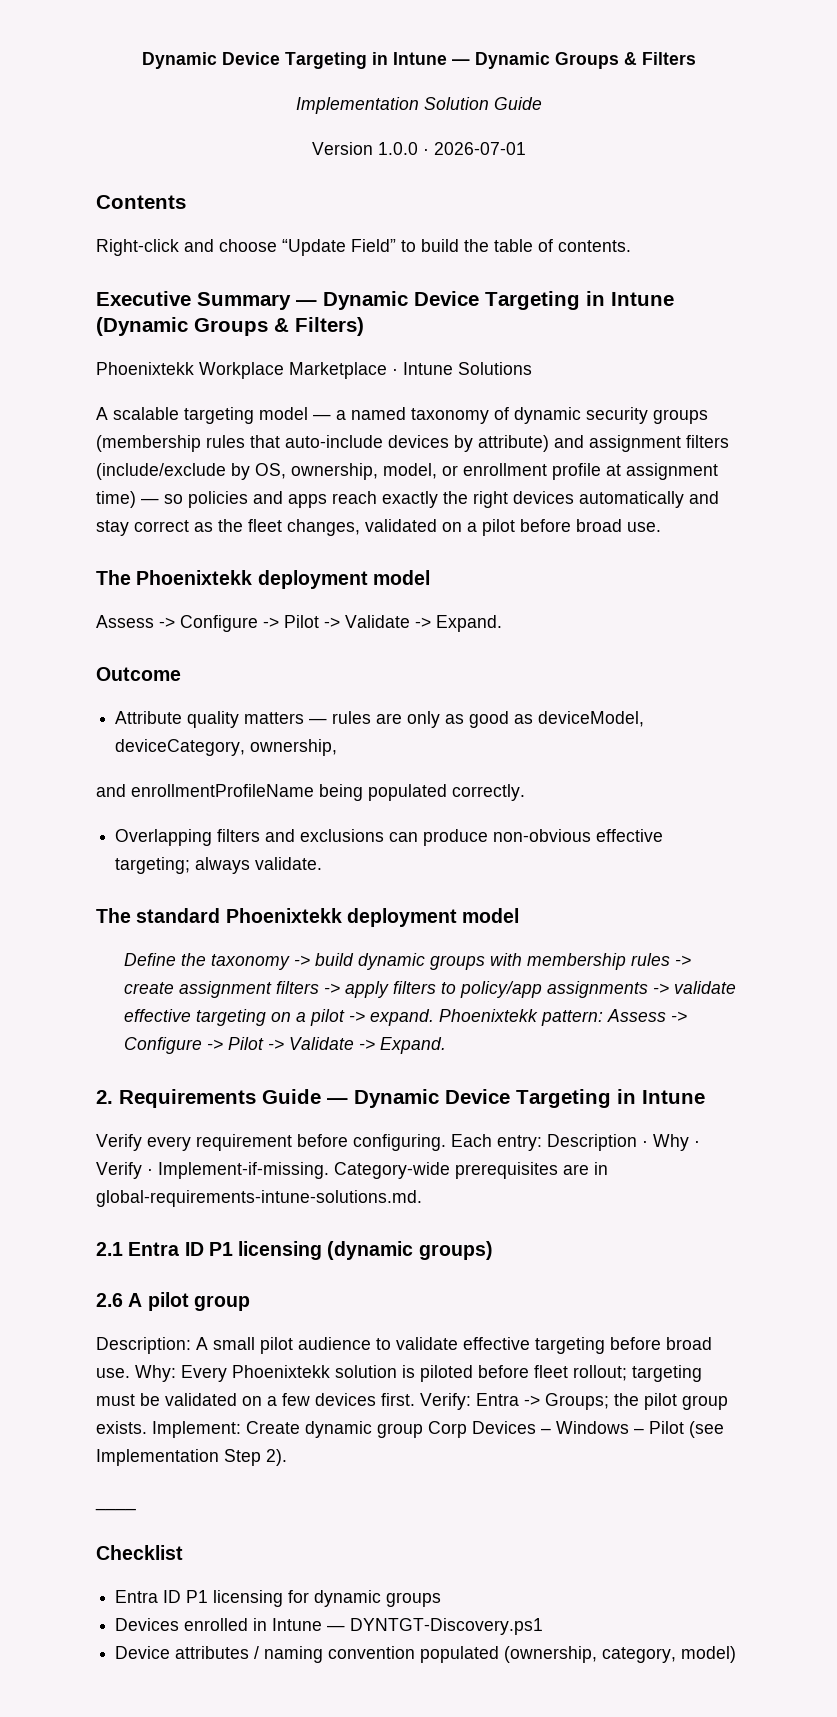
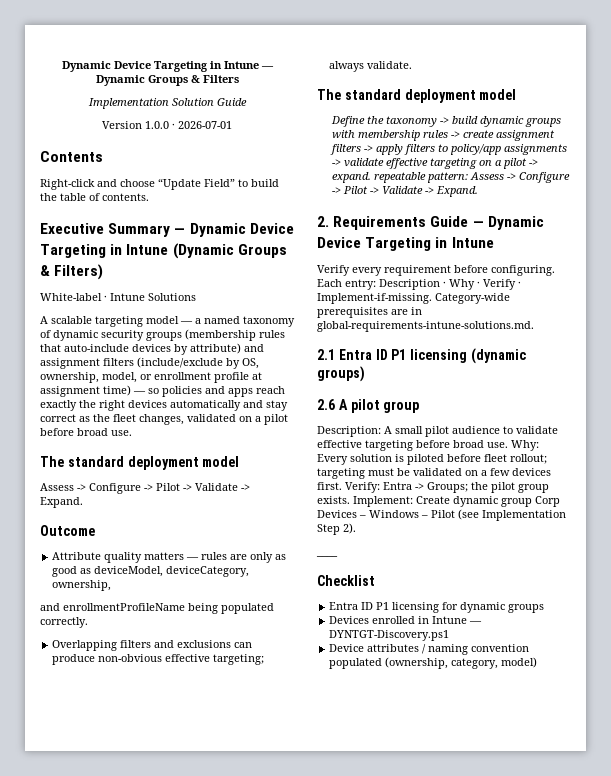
- Phoenixtekk Workplace Marketplace · Intune Solutions
+ White-label · Intune Solutions
  A scalable targeting model — a named taxonomy of dynamic security groups (membership rules that auto-include devices by attribute) and assignment filters (include/exclude by OS, ownership, model, or enrollment profile at assignment time) — so policies and apps reach exactly the right devices automatically and stay correct as the fleet changes, validated on a pilot before broad use.
- The Phoenixtekk deployment model
+ The standard deployment model
  Overlapping filters and exclusions can produce non-obvious effective targeting; always validate.
- The standard Phoenixtekk deployment model
+ The standard deployment model
- Define the taxonomy -> build dynamic groups with membership rules -> create assignment filters -> apply filters to policy/app assignments -> validate effective targeting on a pilot -> expand. Phoenixtekk pattern: Assess -> Configure -> Pilot -> Validate -> Expand.
+ Define the taxonomy -> build dynamic groups with membership rules -> create assignment filters -> apply filters to policy/app assignments -> validate effective targeting on a pilot -> expand. repeatable pattern: Assess -> Configure -> Pilot -> Validate -> Expand.
- Why: Every Phoenixtekk solution is piloted before fleet rollout; targeting must be validated on a few devices first.
+ Why: Every solution is piloted before fleet rollout; targeting must be validated on a few devices first.

